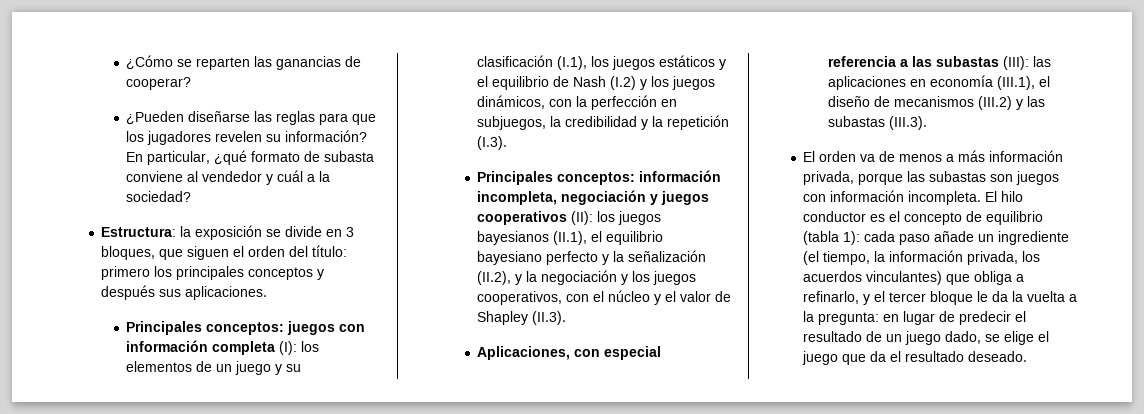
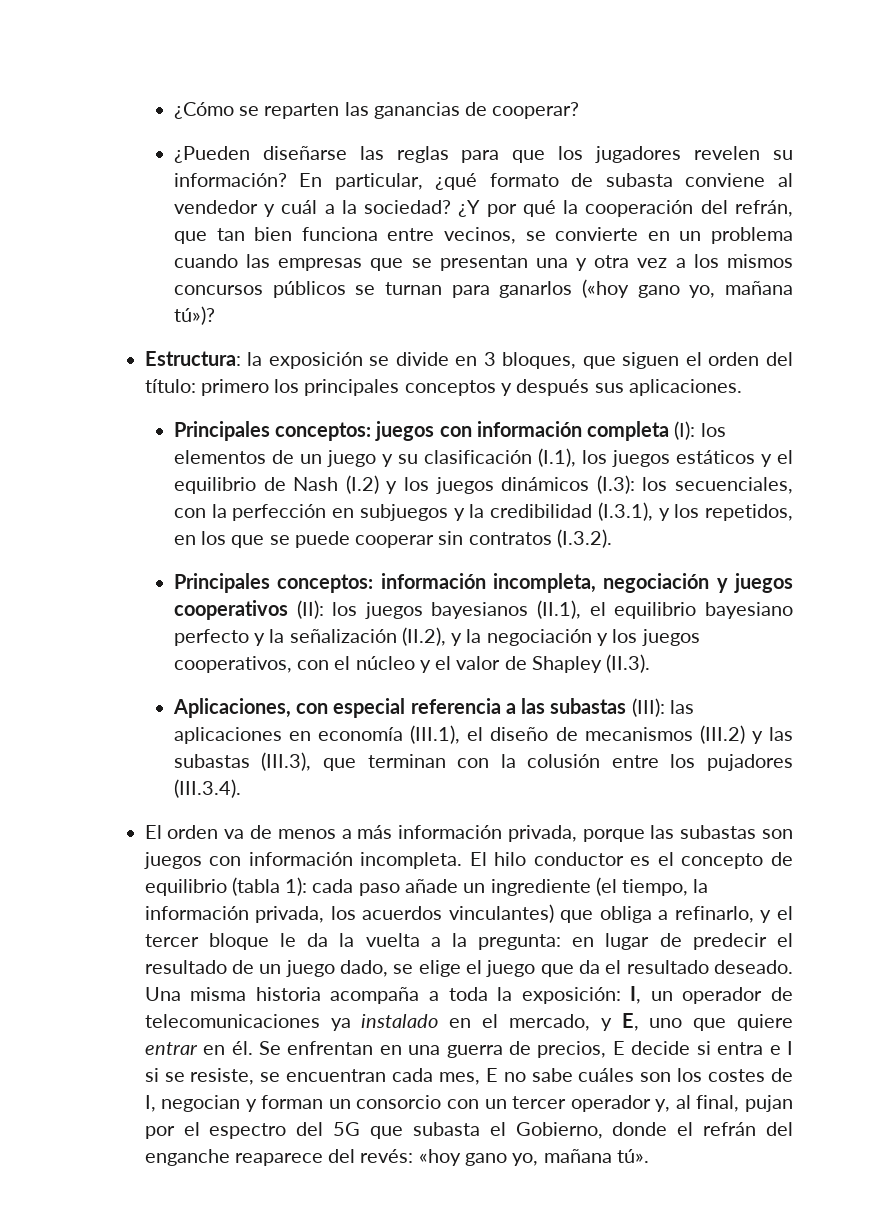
+ ¿Y por qué la cooperación del refrán, que tan bien funciona entre vecinos, se convierte en un problema cuando las empresas que se presentan una y otra vez a los mismos concursos públicos se turnan para ganarlos («hoy gano yo, mañana tú»)?
- Principales conceptos: juegos con información completa (I): los elementos de un juego y su clasificación (I.1), los juegos estáticos y el equilibrio de Nash (I.2) y los juegos dinámicos, con la perfección en subjuegos, la credibilidad y la repetición (I.3).
+ Principales conceptos: juegos con información completa (I): los elementos de un juego y su clasificación (I.1), los juegos estáticos y el equilibrio de Nash (I.2) y los juegos dinámicos (I.3): los secuenciales, con la perfección en subjuegos y la credibilidad (I.3.1), y los repetidos, en los que se puede cooperar sin contratos (I.3.2).
- Aplicaciones, con especial referencia a las subastas (III): las aplicaciones en economía (III.1), el diseño de mecanismos (III.2) y las subastas (III.3).
+ Aplicaciones, con especial referencia a las subastas (III): las aplicaciones en economía (III.1), el diseño de mecanismos (III.2) y las subastas (III.3), que terminan con la colusión entre los pujadores (III.3.4).
+ Una misma historia acompaña a toda la exposición: I, un operador de telecomunicaciones ya instalado en el mercado, y E, uno que quiere entrar en él. Se enfrentan en una guerra de precios, E decide si entra e I si se resiste, se encuentran cada mes, E no sabe cuáles son los costes de I, negocian y forman un consorcio con un tercer operador y, al final, pujan por el espectro del 5G que subasta el Gobierno, donde el refrán del enganche reaparece del revés: «hoy gano yo, mañana tú».

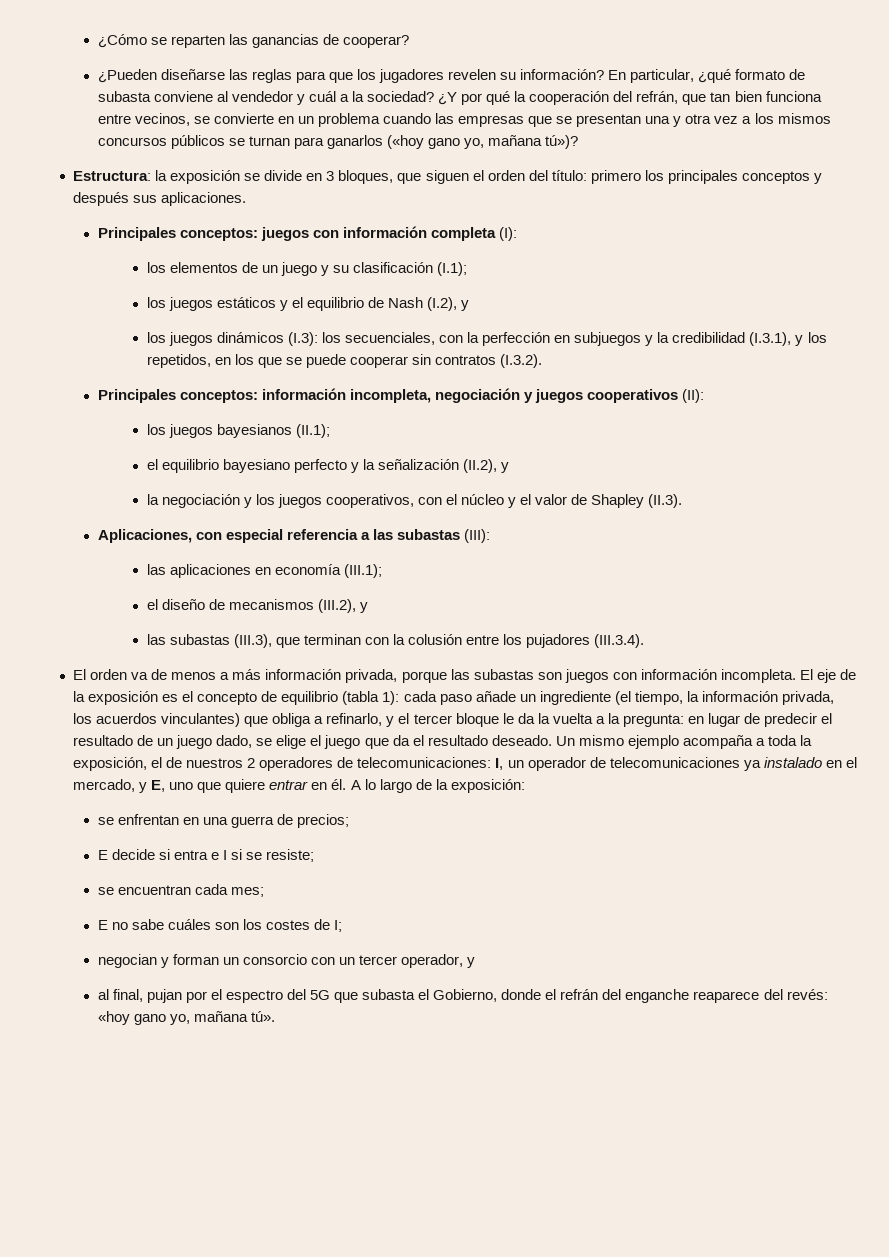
- Principales conceptos: juegos con información completa (I): los elementos de un juego y su clasificación (I.1), los juegos estáticos y el equilibrio de Nash (I.2) y los juegos dinámicos (I.3): los secuenciales, con la perfección en subjuegos y la credibilidad (I.3.1), y los repetidos, en los que se puede cooperar sin contratos (I.3.2).
+ Principales conceptos: juegos con información completa (I):
+ los elementos de un juego y su clasificación (I.1);
+ los juegos estáticos y el equilibrio de Nash (I.2), y
+ los juegos dinámicos (I.3): los secuenciales, con la perfección en subjuegos y la credibilidad (I.3.1), y los repetidos, en los que se puede cooperar sin contratos (I.3.2).
- Principales conceptos: información incompleta, negociación y juegos cooperativos (II): los juegos bayesianos (II.1), el equilibrio bayesiano perfecto y la señalización (II.2), y la negociación y los juegos cooperativos, con el núcleo y el valor de Shapley (II.3).
+ Principales conceptos: información incompleta, negociación y juegos cooperativos (II):
+ los juegos bayesianos (II.1);
+ el equilibrio bayesiano perfecto y la señalización (II.2), y
+ la negociación y los juegos cooperativos, con el núcleo y el valor de Shapley (II.3).
- Aplicaciones, con especial referencia a las subastas (III): las aplicaciones en economía (III.1), el diseño de mecanismos (III.2) y las subastas (III.3), que terminan con la colusión entre los pujadores (III.3.4).
+ Aplicaciones, con especial referencia a las subastas (III):
+ las aplicaciones en economía (III.1);
+ el diseño de mecanismos (III.2), y
+ las subastas (III.3), que terminan con la colusión entre los pujadores (III.3.4).
- El hilo conductor es el concepto de equilibrio (tabla 1): cada paso añade un ingrediente (el tiempo, la información privada, los acuerdos vinculantes) que obliga a refinarlo, y el tercer bloque le da la vuelta a la pregunta: en lugar de predecir el resultado de un juego dado, se elige el juego que da el resultado deseado.
+ El eje de la exposición es el concepto de equilibrio (tabla 1): cada paso añade un ingrediente (el tiempo, la información privada, los acuerdos vinculantes) que obliga a refinarlo, y el tercer bloque le da la vuelta a la pregunta: en lugar de predecir el resultado de un juego dado, se elige el juego que da el resultado deseado.
- Una misma historia acompaña a toda la exposición: I, un operador de telecomunicaciones ya instalado en el mercado, y E, uno que quiere entrar en él.
+ Un mismo ejemplo acompaña a toda la exposición, el de nuestros 2 operadores de telecomunicaciones: I, un operador de telecomunicaciones ya instalado en el mercado, y E, uno que quiere entrar en él.
- Se enfrentan en una guerra de precios, E decide si entra e I si se resiste, se encuentran cada mes, E no sabe cuáles son los costes de I, negocian y forman un consorcio con un tercer operador y, al final, pujan por el espectro del 5G que subasta el Gobierno, donde el refrán del enganche reaparece del revés: «hoy gano yo, mañana tú».
+ A lo largo de la exposición:
+ se enfrentan en una guerra de precios;
+ E decide si entra e I si se resiste;
+ se encuentran cada mes;
+ E no sabe cuáles son los costes de I;
+ negocian y forman un consorcio con un tercer operador, y
+ al final, pujan por el espectro del 5G que subasta el Gobierno, donde el refrán del enganche reaparece del revés: «hoy gano yo, mañana tú».

